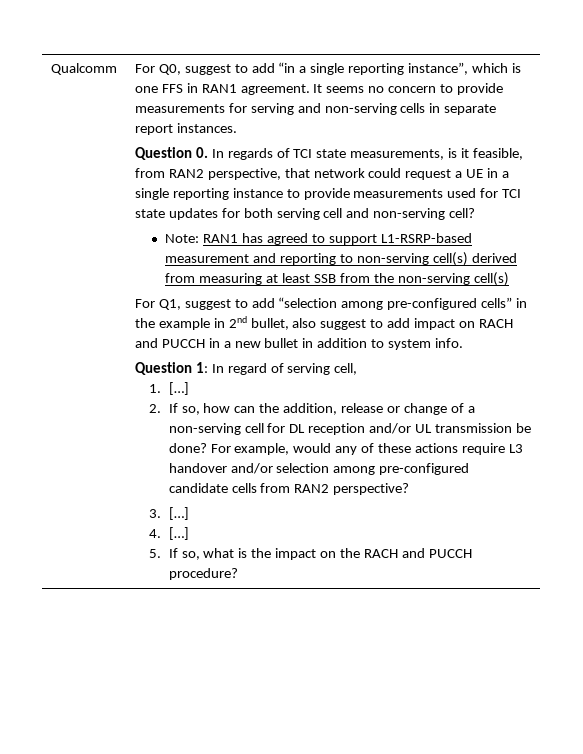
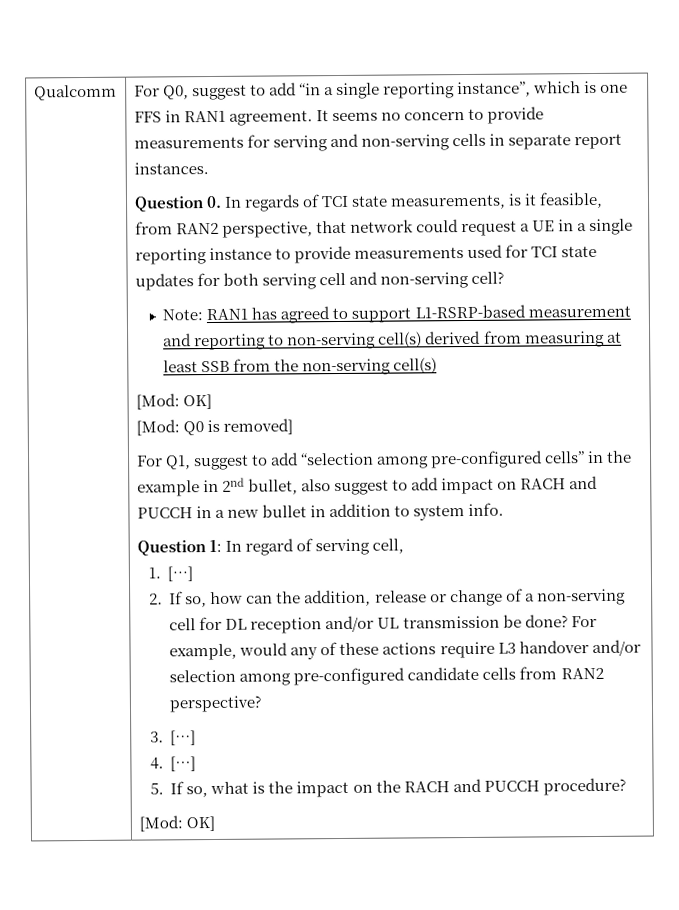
  Note: RAN1 has agreed to support L1-RSRP-based measurement and reporting to non-serving cell(s) derived from measuring at least SSB from the non-serving cell(s)
+ [Mod: OK]
+ [Mod: Q0 is removed]
  5. If so, what is the impact on the RACH and PUCCH procedure?
+ [Mod: OK]

